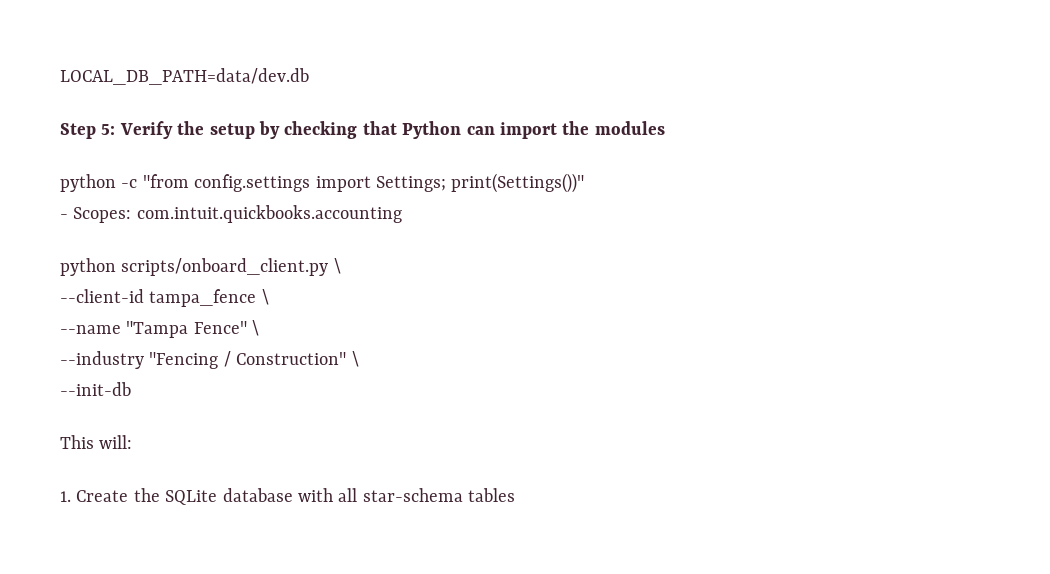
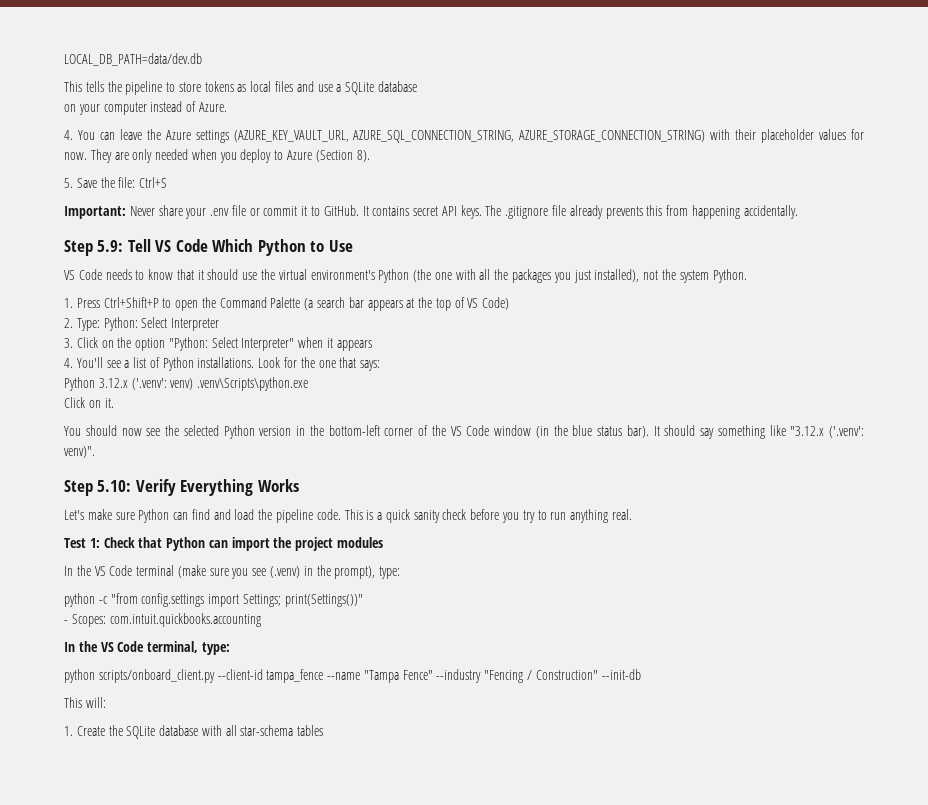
- Step 5: Verify the setup by checking that Python can import the modules
+ This tells the pipeline to store tokens as local files and use a SQLite database
+ on your computer instead of Azure.
+ 4. You can leave the Azure settings (AZURE_KEY_VAULT_URL, AZURE_SQL_CONNECTION_STRING, AZURE_STORAGE_CONNECTION_STRING) with their placeholder values for now. They are only needed when you deploy to Azure (Section 8).
+ 5. Save the file: Ctrl+S
+ Important: Never share your .env file or commit it to GitHub. It contains secret API keys. The .gitignore file already prevents this from happening accidentally.
+ Step 5.9: Tell VS Code Which Python to Use
+ VS Code needs to know that it should use the virtual environment's Python (the one with all the packages you just installed), not the system Python.
+ 1. Press Ctrl+Shift+P to open the Command Palette (a search bar appears at the top of VS Code)
+ 2. Type: Python: Select Interpreter
+ 3. Click on the option "Python: Select Interpreter" when it appears
+ 4. You'll see a list of Python installations. Look for the one that says:
+ Python 3.12.x ('.venv': venv) .venv\Scripts\python.exe
+ Click on it.
+ You should now see the selected Python version in the bottom-left corner of the VS Code window (in the blue status bar). It should say something like "3.12.x ('.venv': venv)".
+ Step 5.10: Verify Everything Works
+ Let's make sure Python can find and load the pipeline code. This is a quick sanity check before you try to run anything real.
+ Test 1: Check that Python can import the project modules
+ In the VS Code terminal (make sure you see (.venv) in the prompt), type:
+ In the VS Code terminal, type:
- python scripts/onboard_client.py \
- --client-id tampa_fence \
- --name "Tampa Fence" \
- --industry "Fencing / Construction" \
- --init-db
+ python scripts/onboard_client.py --client-id tampa_fence --name "Tampa Fence" --industry "Fencing / Construction" --init-db

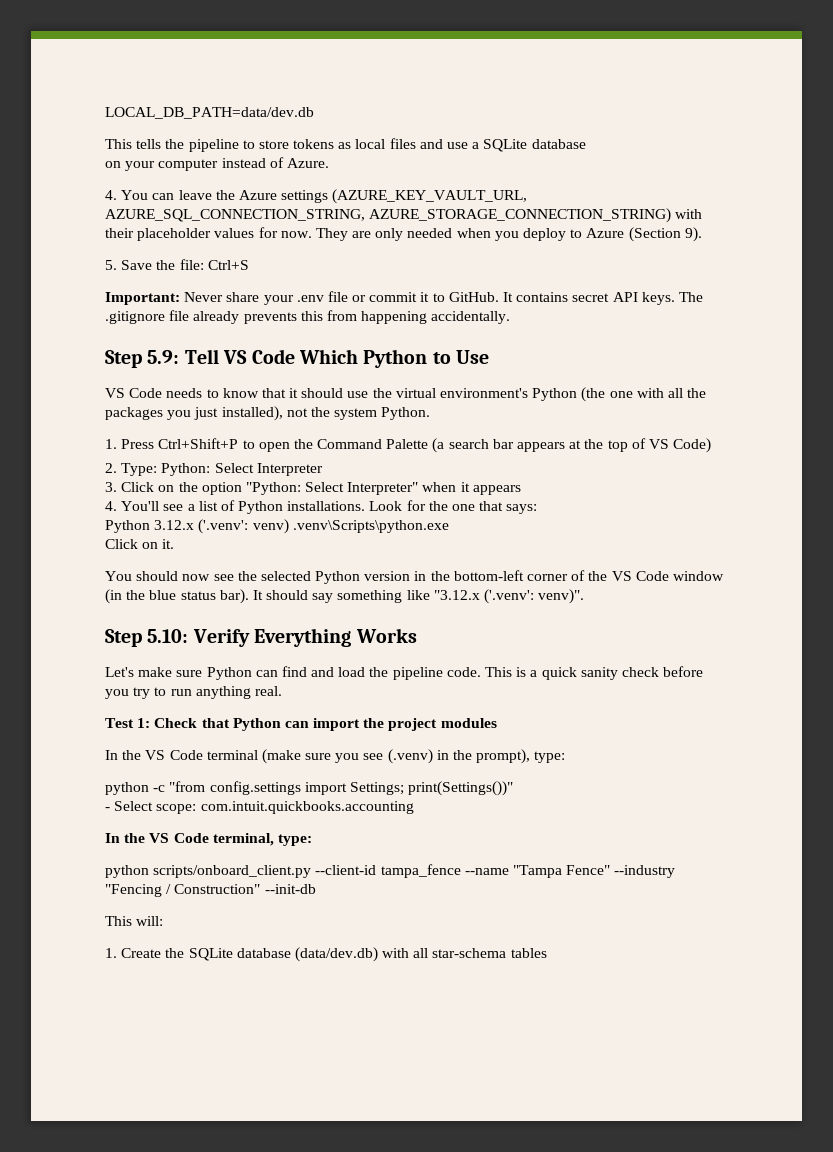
- They are only needed when you deploy to Azure (Section 8).
+ They are only needed when you deploy to Azure (Section 9).
- - Scopes: com.intuit.quickbooks.accounting
+ - Select scope: com.intuit.quickbooks.accounting
- 1. Create the SQLite database with all star-schema tables
+ 1. Create the SQLite database (data/dev.db) with all star-schema tables

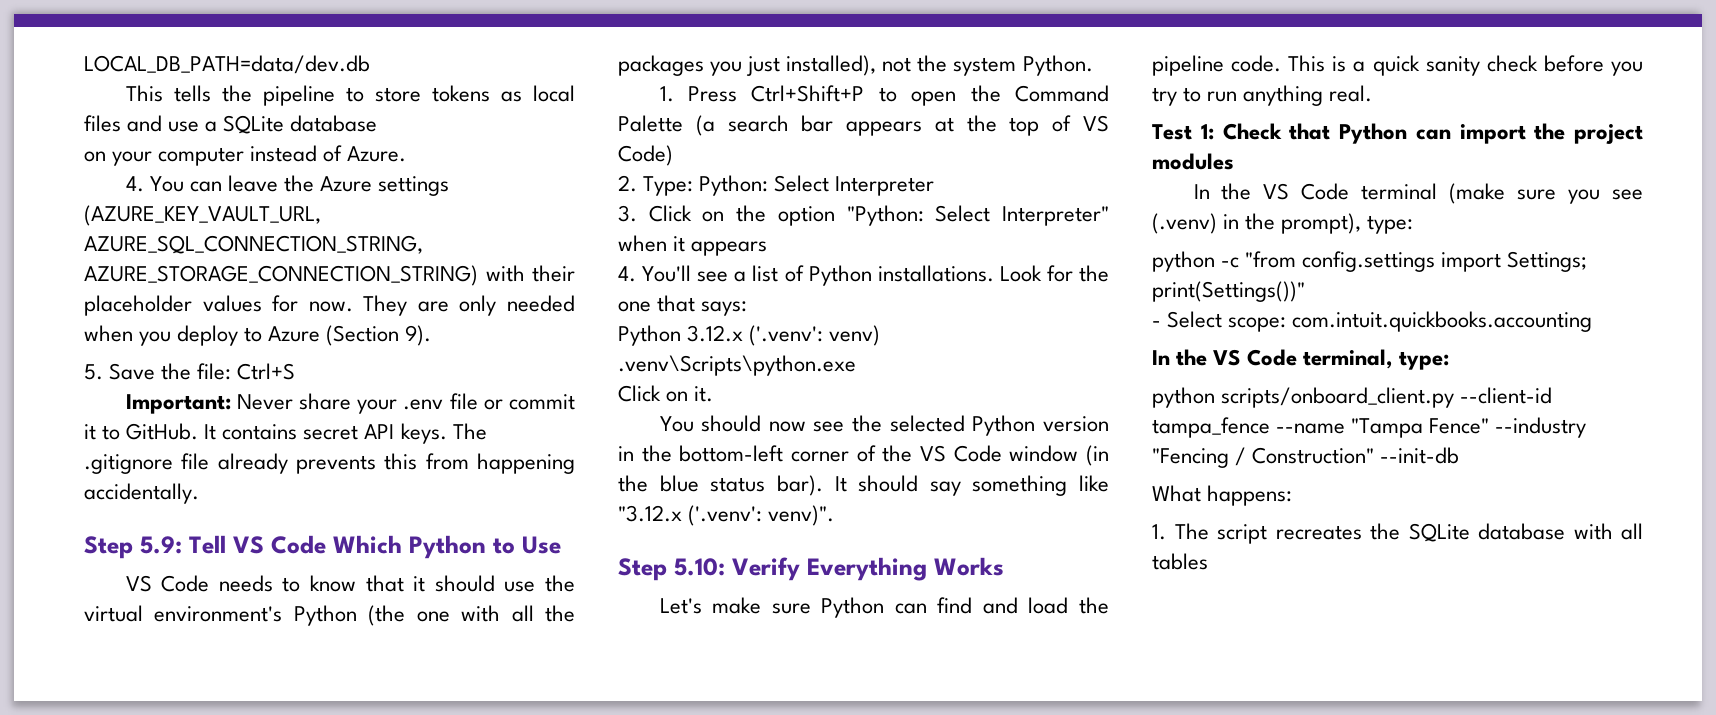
- This will:
- 1. Create the SQLite database (data/dev.db) with all star-schema tables
+ What happens:
+ 1. The script recreates the SQLite database with all tables

